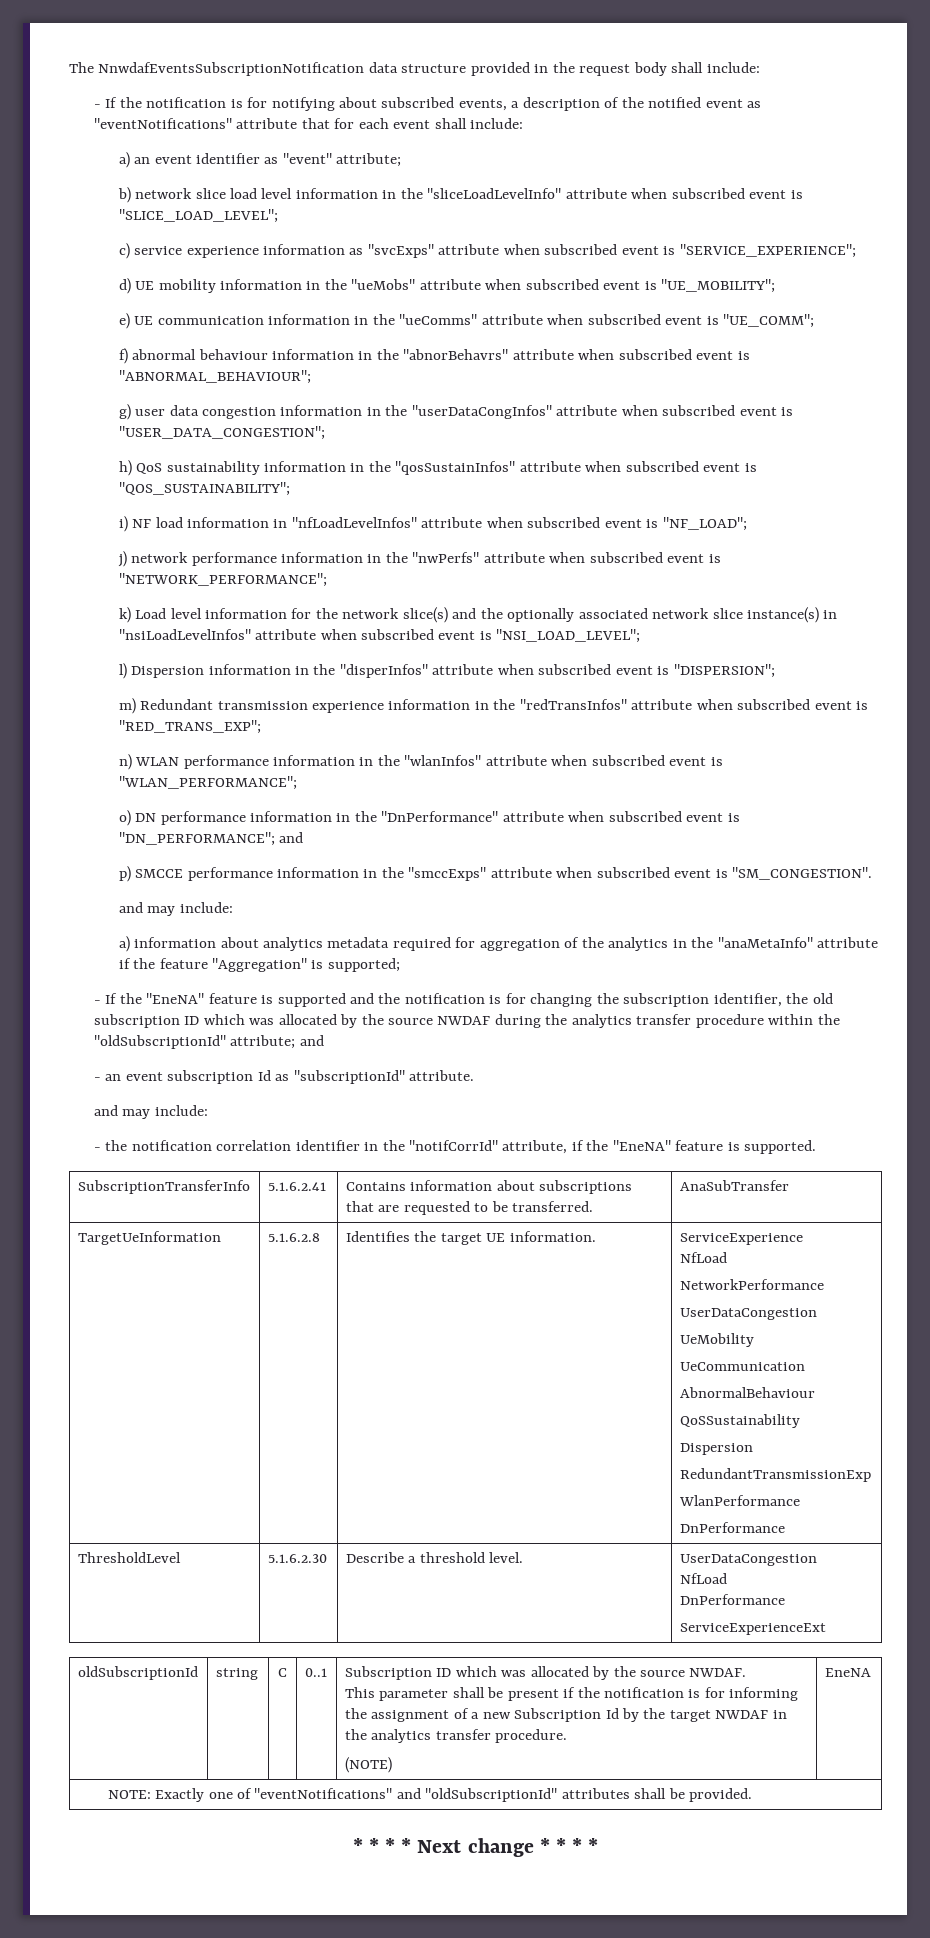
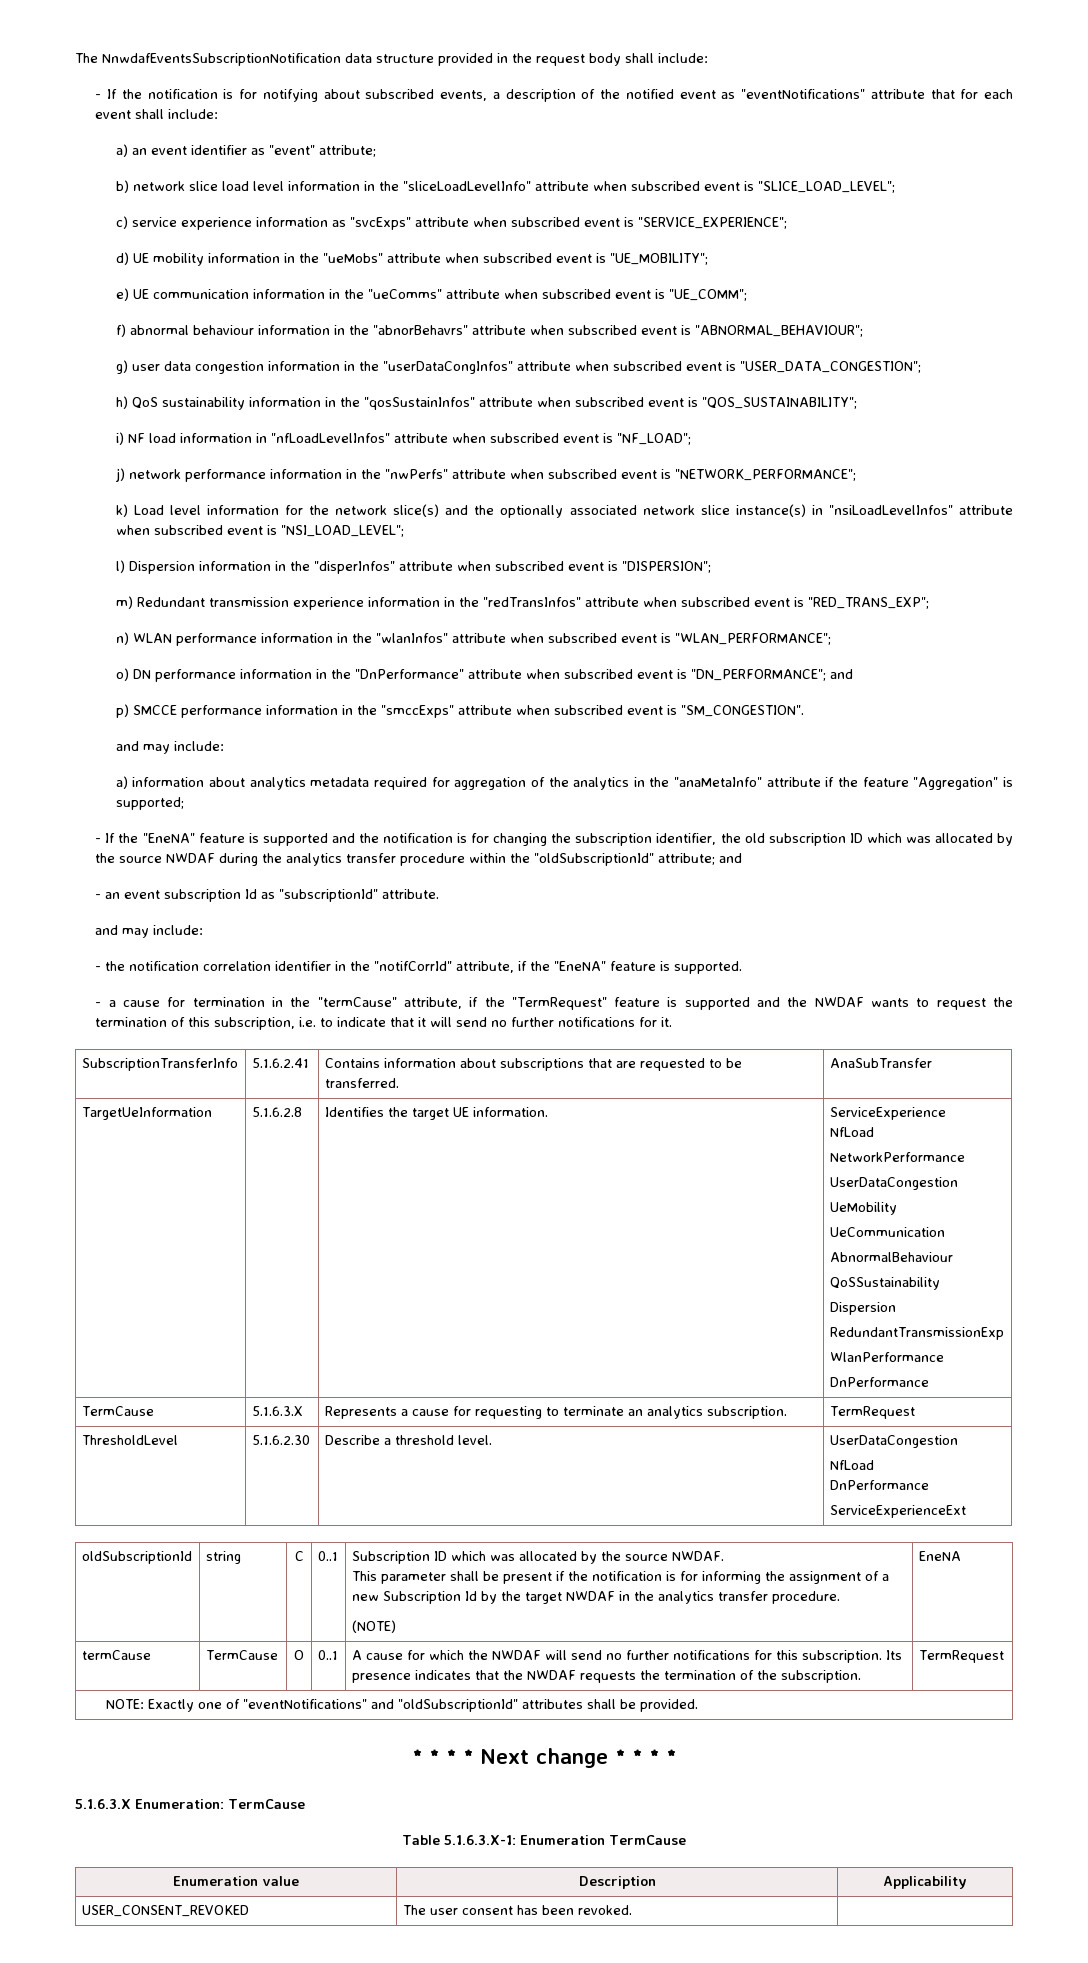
+ - a cause for termination in the "termCause" attribute, if the "TermRequest" feature is supported and the NWDAF wants to request the termination of this subscription, i.e. to indicate that it will send no further notifications for it.
+ TermCause | 5.1.6.3.X | Represents a cause for requesting to terminate an analytics subscription. | TermRequest
+ termCause | TermCause | O | 0..1 | A cause for which the NWDAF will send no further notifications for this subscription. Its presence indicates that the NWDAF requests the termination of the subscription. | TermRequest
+ 5.1.6.3.X Enumeration: TermCause
+ Table 5.1.6.3.X-1: Enumeration TermCause
+ Enumeration value | Description | Applicability
+ USER_CONSENT_REVOKED | The user consent has been revoked. |

